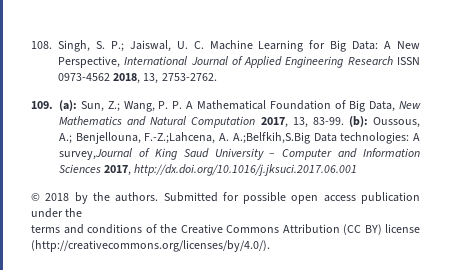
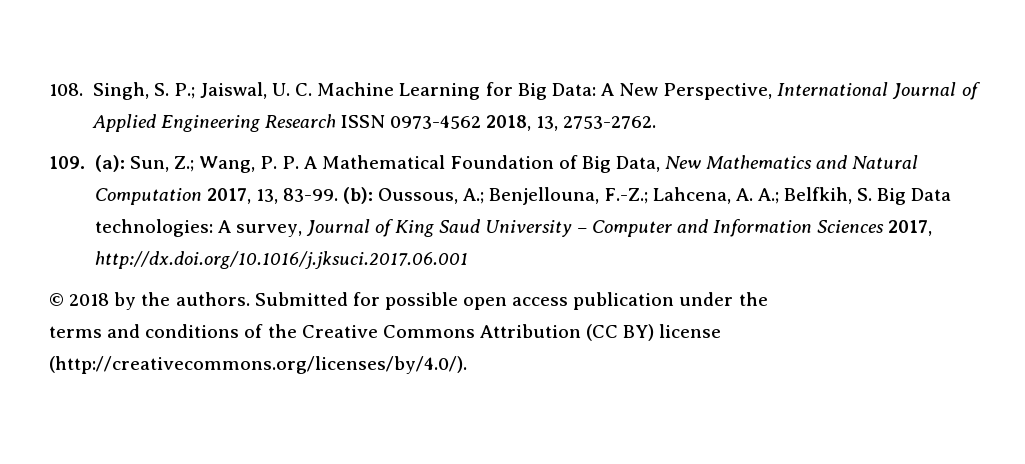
- (b): Oussous, A.; Benjellouna, F.-Z.;Lahcena, A. A.;Belfkih,S.Big Data technologies: A survey,Journal of King Saud University – Computer and Information Sciences 2017, http://dx.doi.org/10.1016/j.jksuci.2017.06.001
+ (b): Oussous, A.; Benjellouna, F.-Z.; Lahcena, A. A.; Belfkih, S. Big Data technologies: A survey, Journal of King Saud University – Computer and Information Sciences 2017, http://dx.doi.org/10.1016/j.jksuci.2017.06.001

